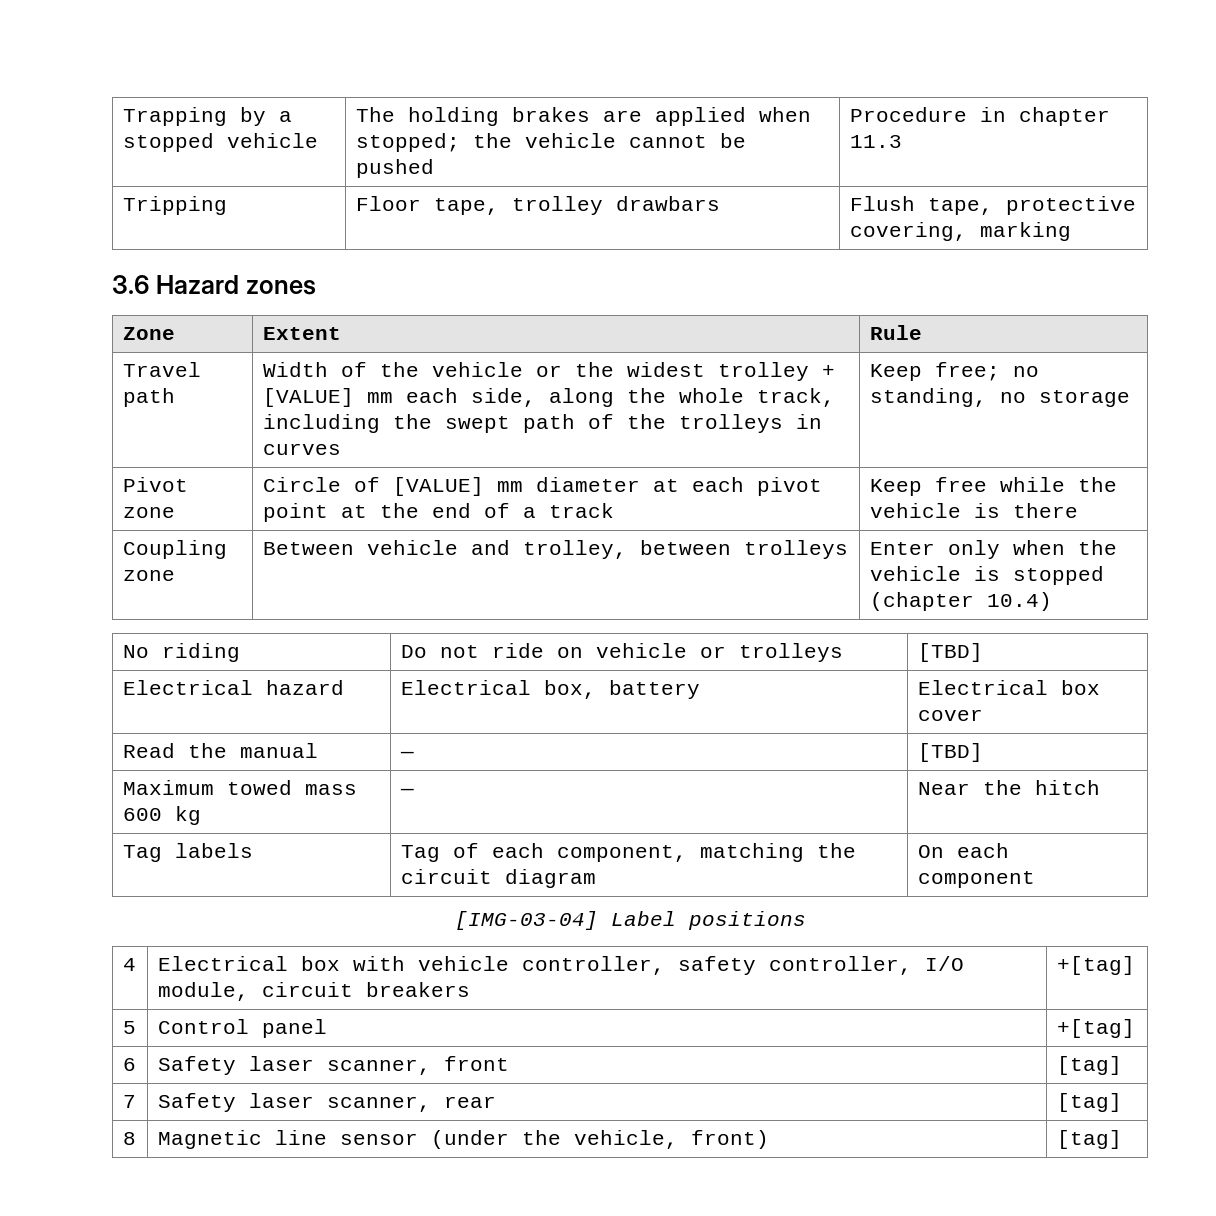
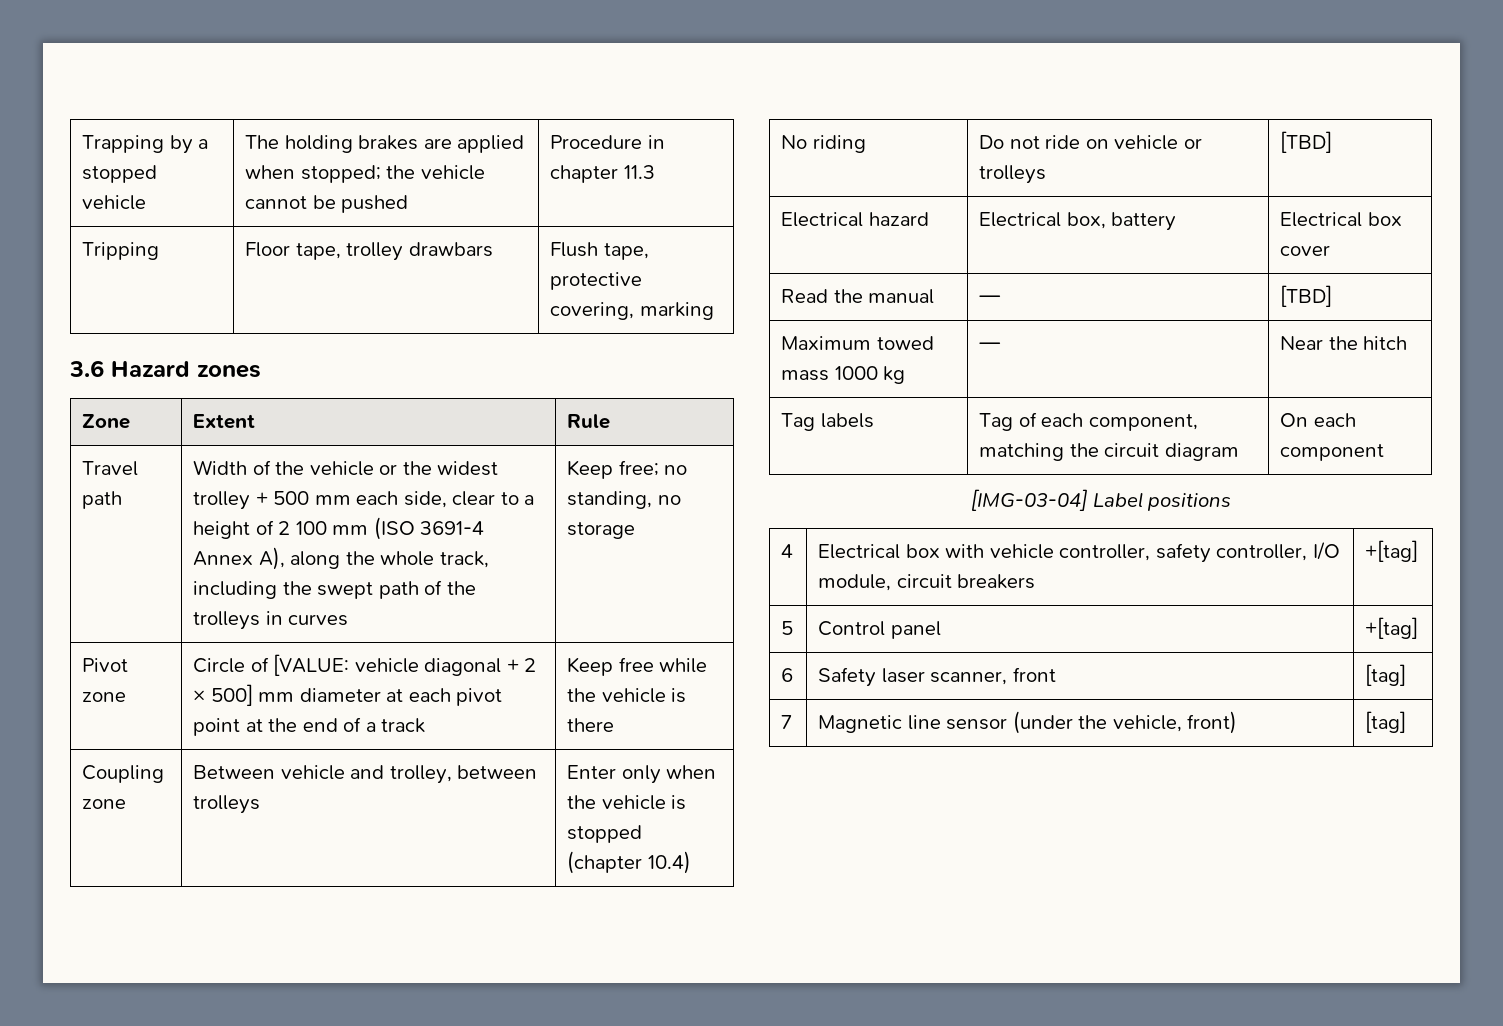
- Width of the vehicle or the widest trolley + [VALUE] mm each side, along the whole track, including the swept path of the trolleys in curves
+ Width of the vehicle or the widest trolley + 500 mm each side, clear to a height of 2 100 mm (ISO 3691-4 Annex A), along the whole track, including the swept path of the trolleys in curves
- Pivot zone | Circle of [VALUE] mm diameter at each pivot point at the end of a track | Keep free while the vehicle is there
+ Pivot zone | Circle of [VALUE: vehicle diagonal + 2 × 500] mm diameter at each pivot point at the end of a track | Keep free while the vehicle is there
- Maximum towed mass 600 kg | — | Near the hitch
+ Maximum towed mass 1000 kg | — | Near the hitch
- 7 | Safety laser scanner, rear | [tag]
- 8 | Magnetic line sensor (under the vehicle, front) | [tag]
+ 7 | Magnetic line sensor (under the vehicle, front) | [tag]

